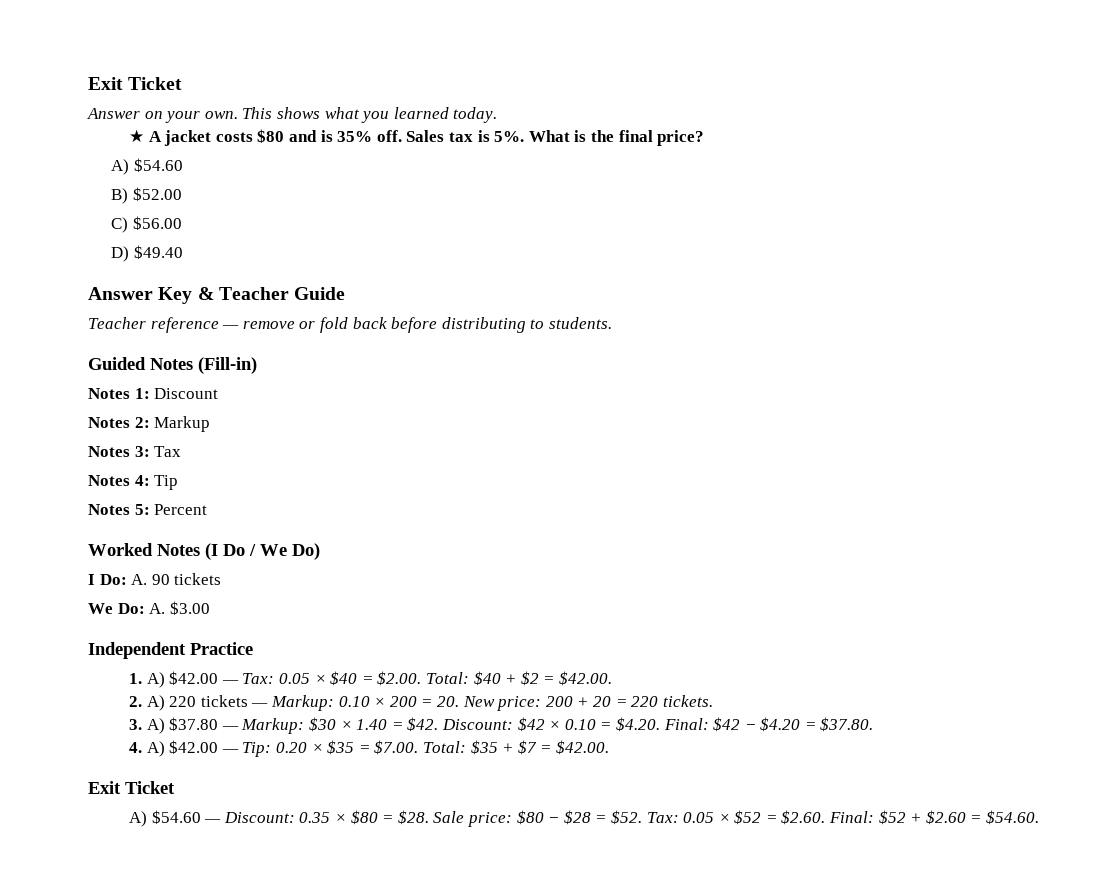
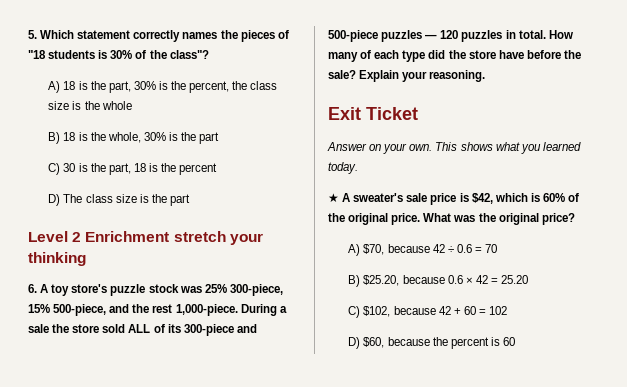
+ 5. Which statement correctly names the pieces of "18 students is 30% of the class"?
+ A) 18 is the part, 30% is the percent, the class size is the whole
+ B) 18 is the whole, 30% is the part
+ C) 30 is the part, 18 is the percent
+ D) The class size is the part
+ Level 2 Enrichment stretch your thinking
+ 6. A toy store's puzzle stock was 25% 300-piece, 15% 500-piece, and the rest 1,000-piece. During a sale the store sold ALL of its 300-piece and 500-piece puzzles — 120 puzzles in total. How many of each type did the store have before the sale? Explain your reasoning.
- ★ A jacket costs $80 and is 35% off. Sales tax is 5%. What is the final price?
- A) $54.60
- B) $52.00
- C) $56.00
- D) $49.40
- Answer Key & Teacher Guide
- Teacher reference — remove or fold back before distributing to students.
- Guided Notes (Fill-in)
- Notes 1: Discount
- Notes 2: Markup
- Notes 3: Tax
- Notes 4: Tip
- Notes 5: Percent
- Worked Notes (I Do / We Do)
- I Do: A. 90 tickets
- We Do: A. $3.00
- Independent Practice
- 1. A) $42.00 — Tax: 0.05 × $40 = $2.00. Total: $40 + $2 = $42.00.
- 2. A) 220 tickets — Markup: 0.10 × 200 = 20. New price: 200 + 20 = 220 tickets.
- 3. A) $37.80 — Markup: $30 × 1.40 = $42. Discount: $42 × 0.10 = $4.20. Final: $42 − $4.20 = $37.80.
- 4. A) $42.00 — Tip: 0.20 × $35 = $7.00. Total: $35 + $7 = $42.00.
- Exit Ticket
- A) $54.60 — Discount: 0.35 × $80 = $28. Sale price: $80 − $28 = $52. Tax: 0.05 × $52 = $2.60. Final: $52 + $2.60 = $54.60.
+ ★ A sweater's sale price is $42, which is 60% of the original price. What was the original price?
+ A) $70, because 42 ÷ 0.6 = 70
+ B) $25.20, because 0.6 × 42 = 25.20
+ C) $102, because 42 + 60 = 102
+ D) $60, because the percent is 60

